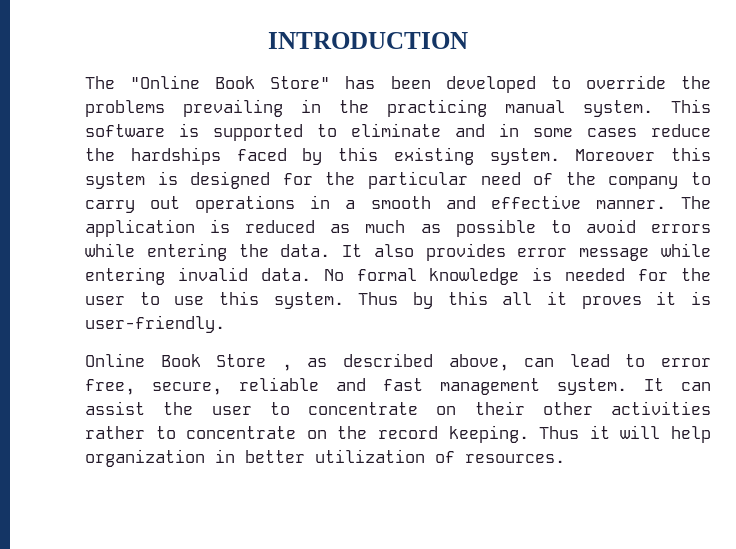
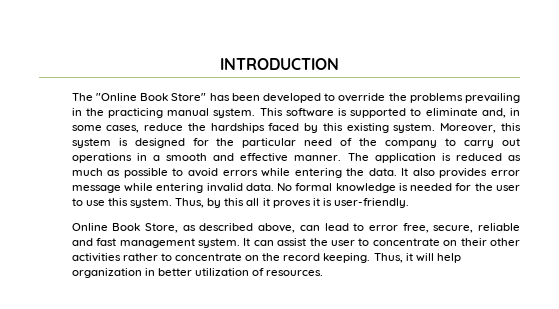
- This software is supported to eliminate and in some cases reduce the hardships faced by this existing system.
+ This software is supported to eliminate and, in some cases, reduce the hardships faced by this existing system.
- Moreover this system is designed for the particular need of the company to carry out operations in a smooth and effective manner.
+ Moreover, this system is designed for the particular need of the company to carry out operations in a smooth and effective manner.
- Thus by this all it proves it is user-friendly.
+ Thus, by this all it proves it is user-friendly.
- Online Book Store , as described above, can lead to error free, secure, reliable and fast management system.
+ Online Book Store, as described above, can lead to error free, secure, reliable and fast management system.
- Thus it will help organization in better utilization of resources.
+ Thus, it will help organization in better utilization of resources.

